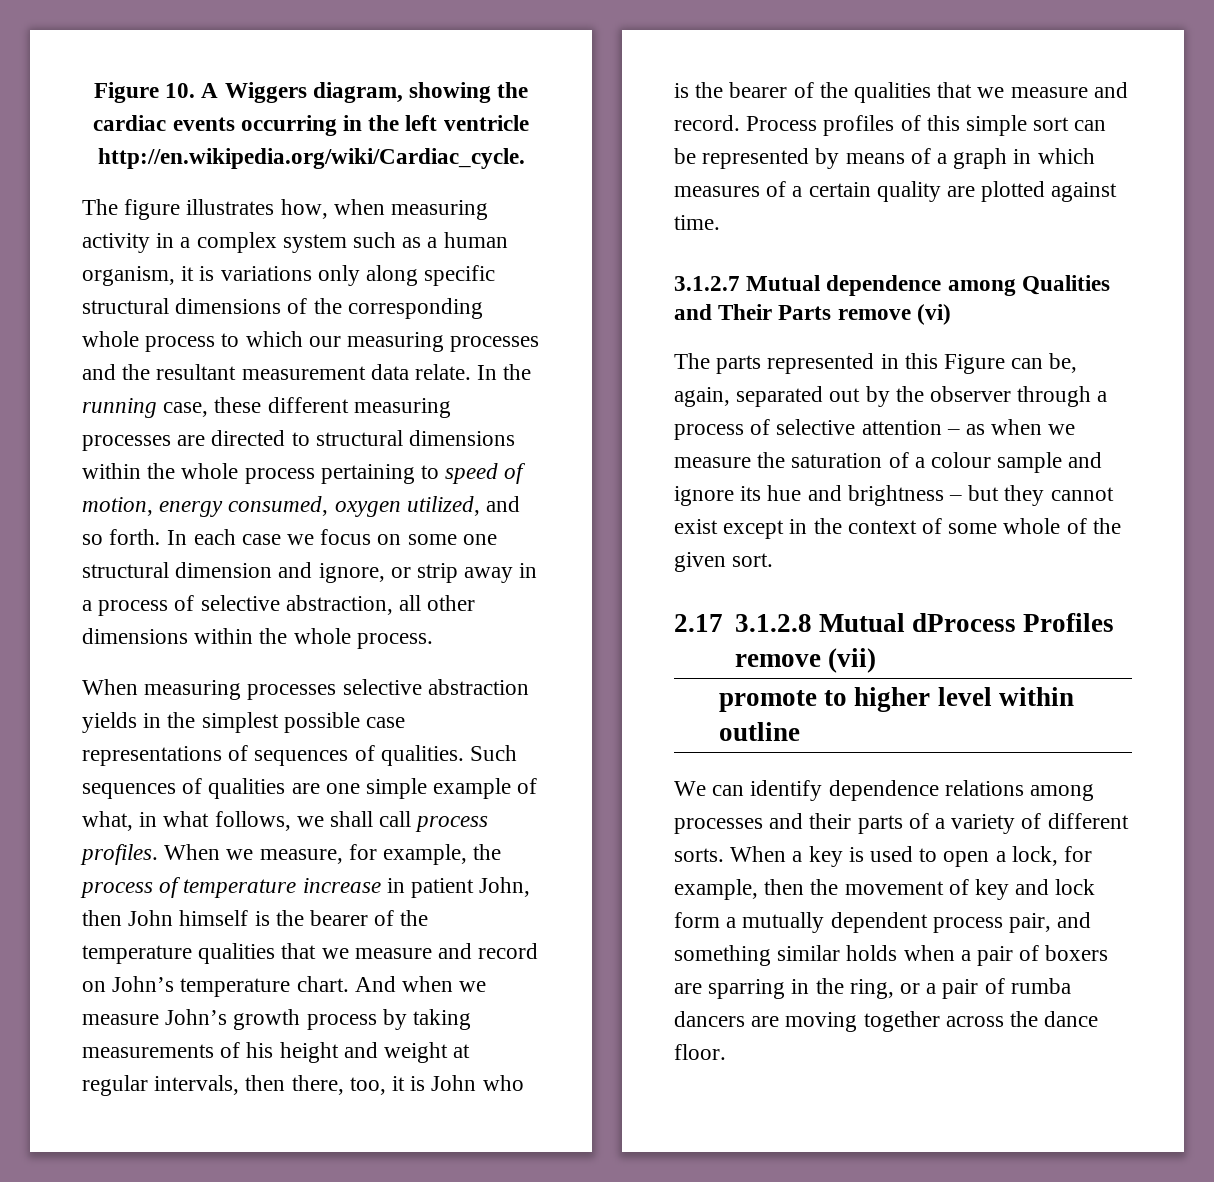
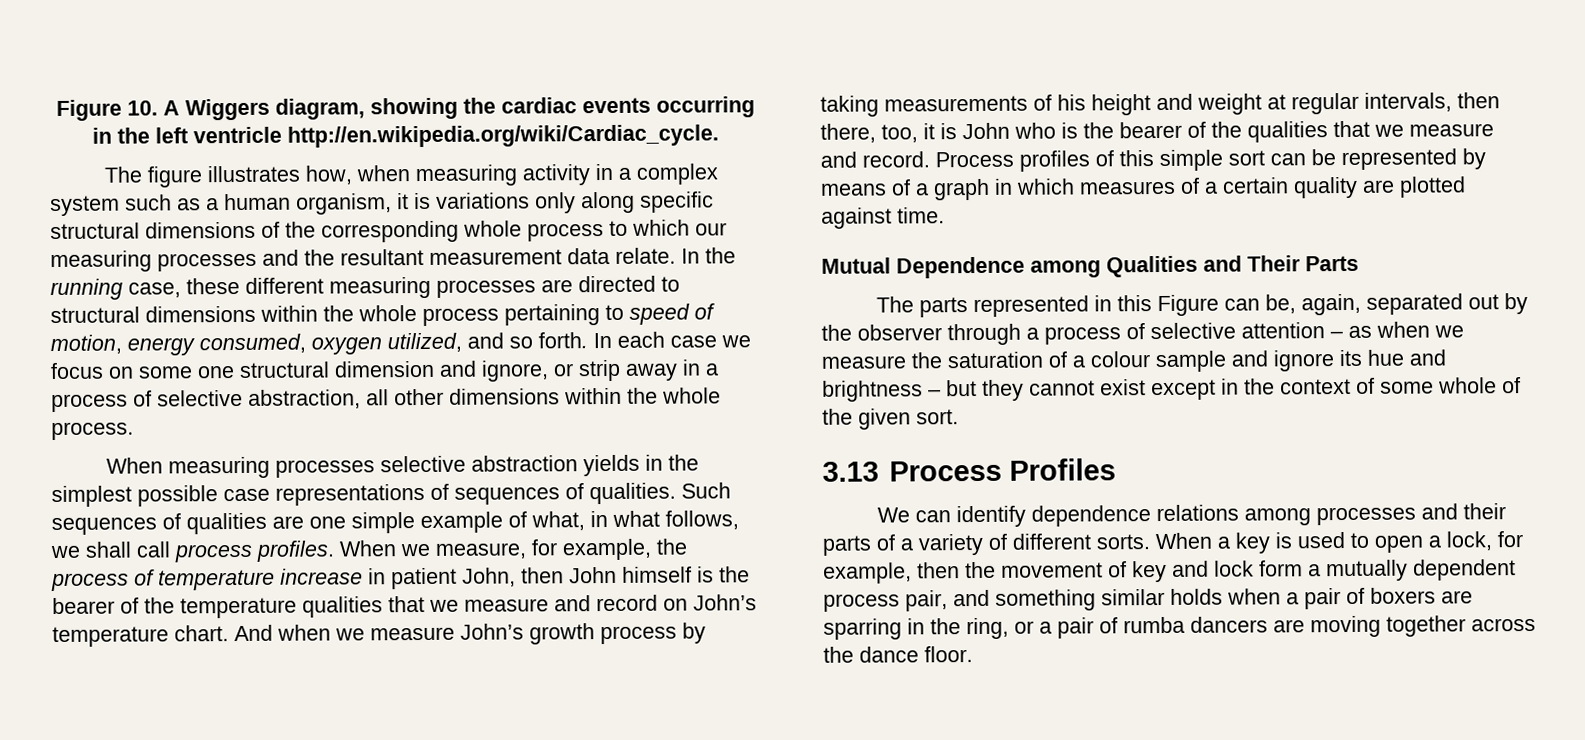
- 3.1.2.7 Mutual dependence among Qualities and Their Parts remove (vi)
+ Mutual Dependence among Qualities and Their Parts
- 2.17 3.1.2.8 Mutual dProcess Profiles remove (vii)
- promote to higher level within outline
+ 3.13 Process Profiles

